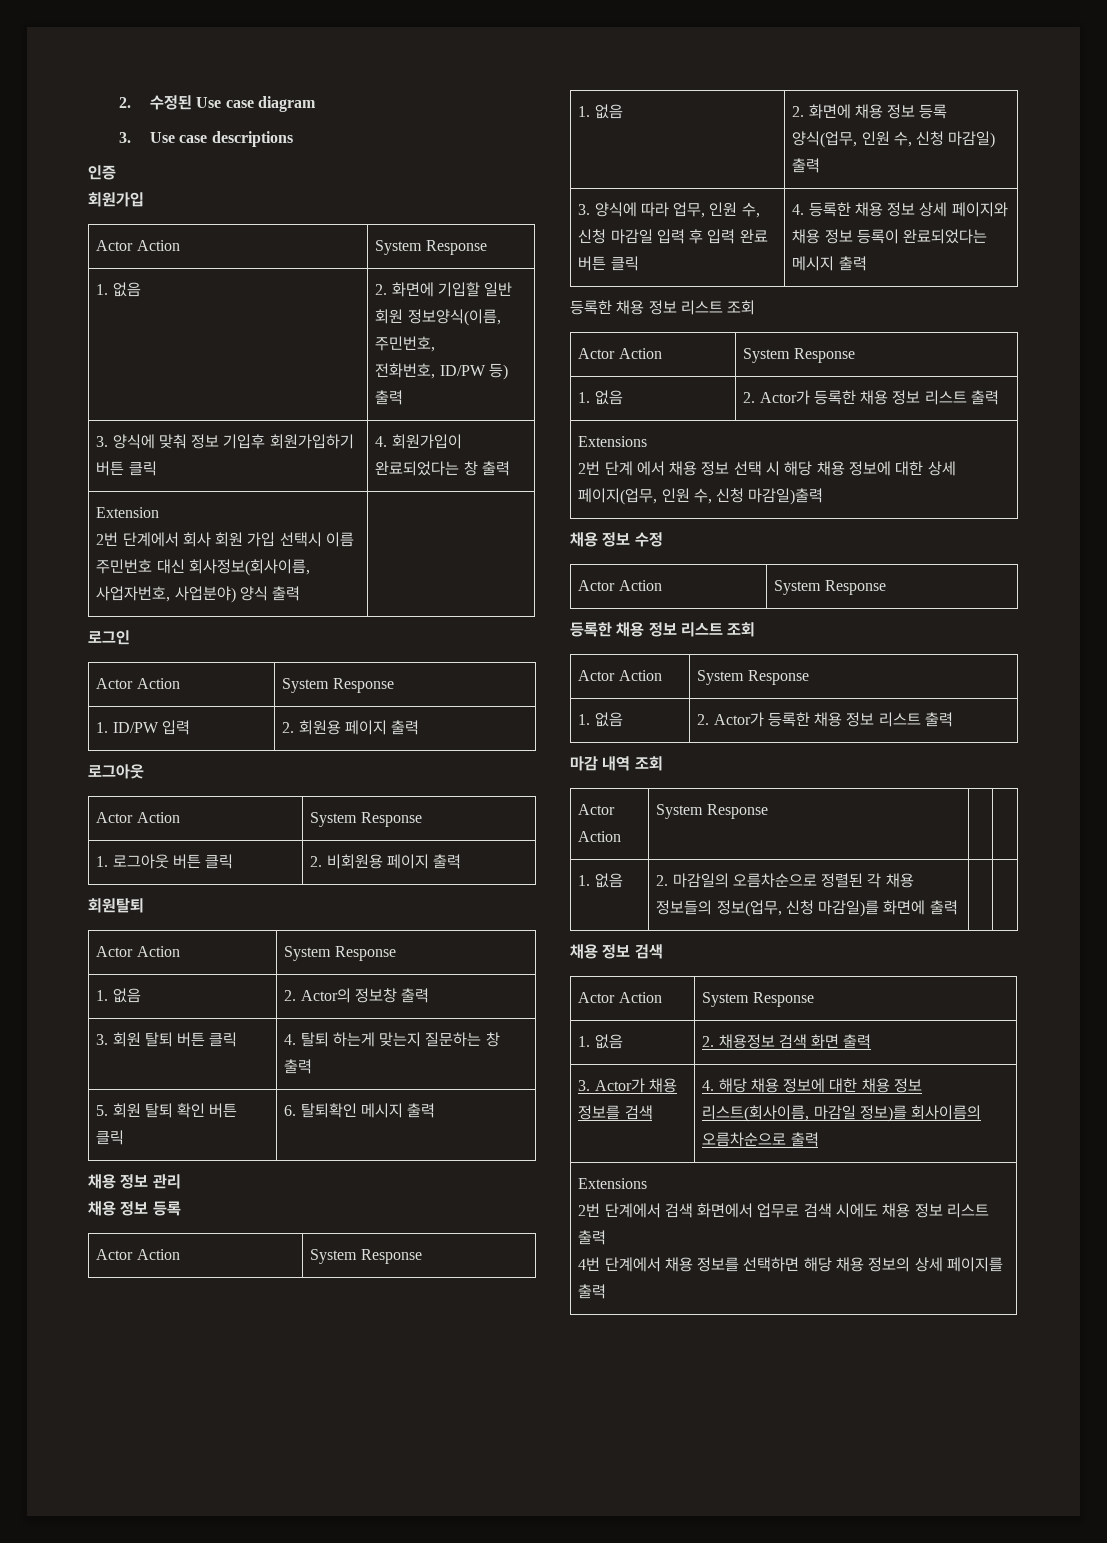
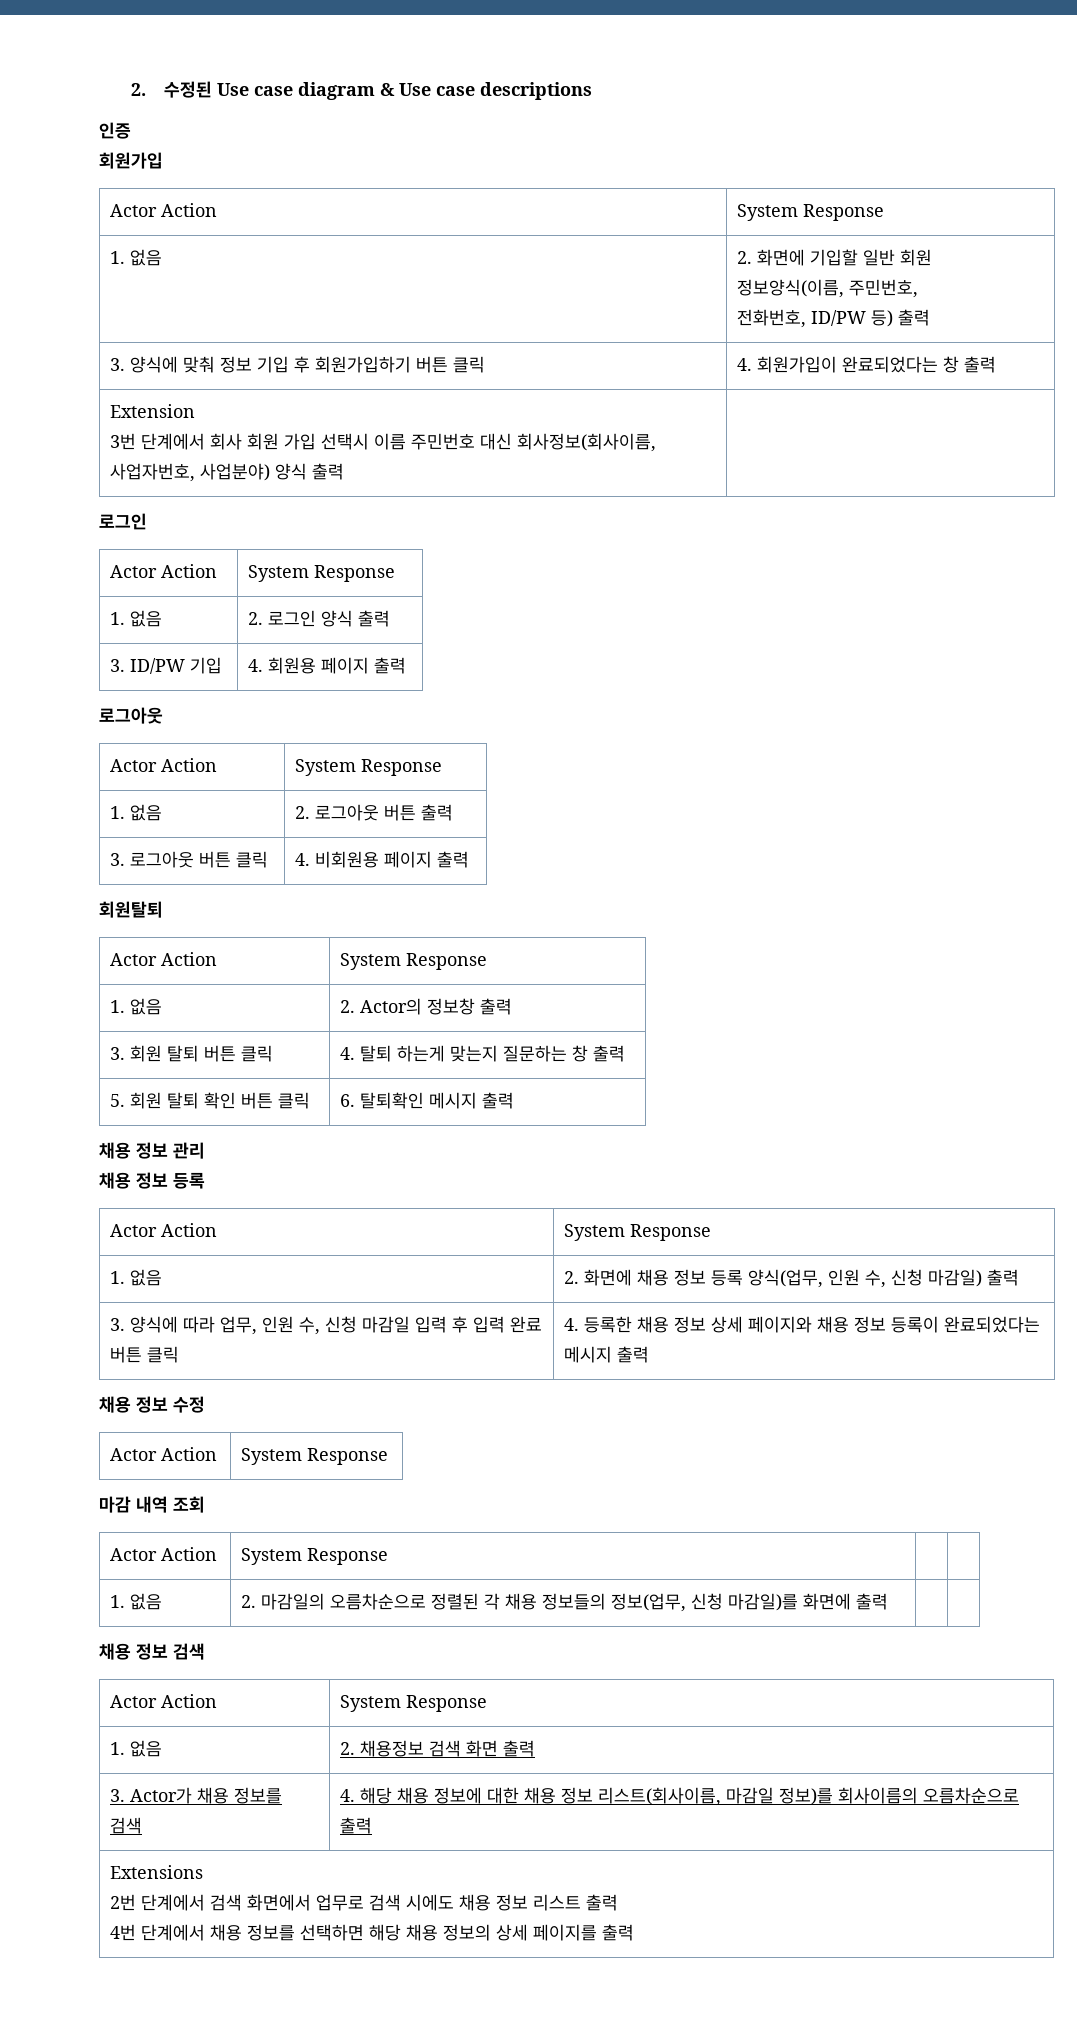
- 2. 수정된 Use case diagram
- 3. Use case descriptions
+ 2. 수정된 Use case diagram & Use case descriptions
- 3. 양식에 맞춰 정보 기입후 회원가입하기 버튼 클릭 | 4. 회원가입이 완료되었다는 창 출력
+ 3. 양식에 맞춰 정보 기입 후 회원가입하기 버튼 클릭 | 4. 회원가입이 완료되었다는 창 출력
  Extension
- 2번 단계에서 회사 회원 가입 선택시 이름 주민번호 대신 회사정보(회사이름, 사업자번호, 사업분야) 양식 출력 |
+ 3번 단계에서 회사 회원 가입 선택시 이름 주민번호 대신 회사정보(회사이름, 사업자번호, 사업분야) 양식 출력 |
- 1. ID/PW 입력 | 2. 회원용 페이지 출력
+ 1. 없음 | 2. 로그인 양식 출력
+ 3. ID/PW 기입 | 4. 회원용 페이지 출력
- 1. 로그아웃 버튼 클릭 | 2. 비회원용 페이지 출력
+ 1. 없음 | 2. 로그아웃 버튼 출력
+ 3. 로그아웃 버튼 클릭 | 4. 비회원용 페이지 출력
  3. 양식에 따라 업무, 인원 수, 신청 마감일 입력 후 입력 완료 버튼 클릭 | 4. 등록한 채용 정보 상세 페이지와 채용 정보 등록이 완료되었다는 메시지 출력
- 등록한 채용 정보 리스트 조회
- Actor Action | System Response
- 1. 없음 | 2. Actor가 등록한 채용 정보 리스트 출력
- Extensions
- 2번 단계 에서 채용 정보 선택 시 해당 채용 정보에 대한 상세 페이지(업무, 인원 수, 신청 마감일)출력
  채용 정보 수정
  Actor Action | System Response
- 등록한 채용 정보 리스트 조회
- Actor Action | System Response
- 1. 없음 | 2. Actor가 등록한 채용 정보 리스트 출력

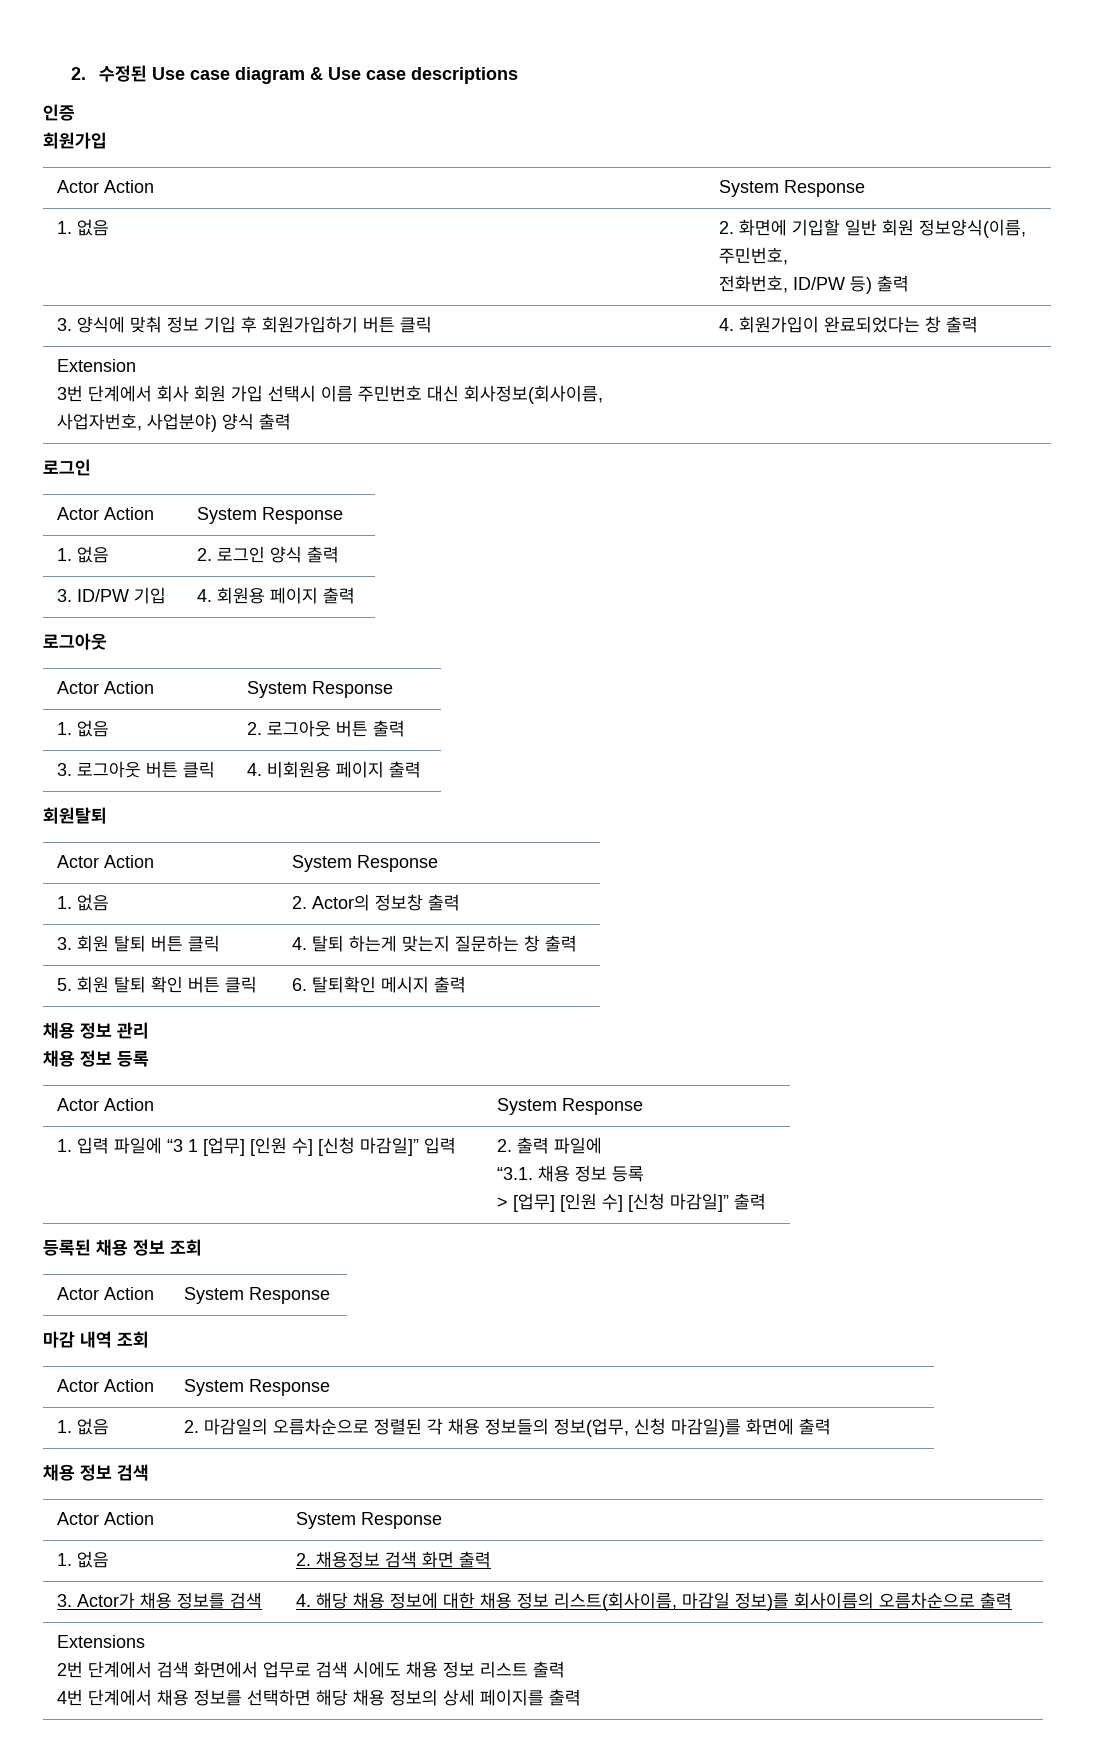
- 1. 없음 | 2. 화면에 채용 정보 등록 양식(업무, 인원 수, 신청 마감일) 출력
- 3. 양식에 따라 업무, 인원 수, 신청 마감일 입력 후 입력 완료 버튼 클릭 | 4. 등록한 채용 정보 상세 페이지와 채용 정보 등록이 완료되었다는 메시지 출력
- 채용 정보 수정
+ 1. 입력 파일에 “3 1 [업무] [인원 수] [신청 마감일]” 입력 | 2. 출력 파일에
+ “3.1. 채용 정보 등록
+ > [업무] [인원 수] [신청 마감일]” 출력
+ 등록된 채용 정보 조회

